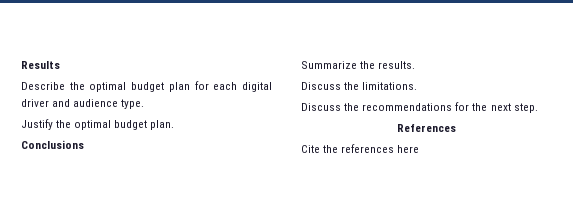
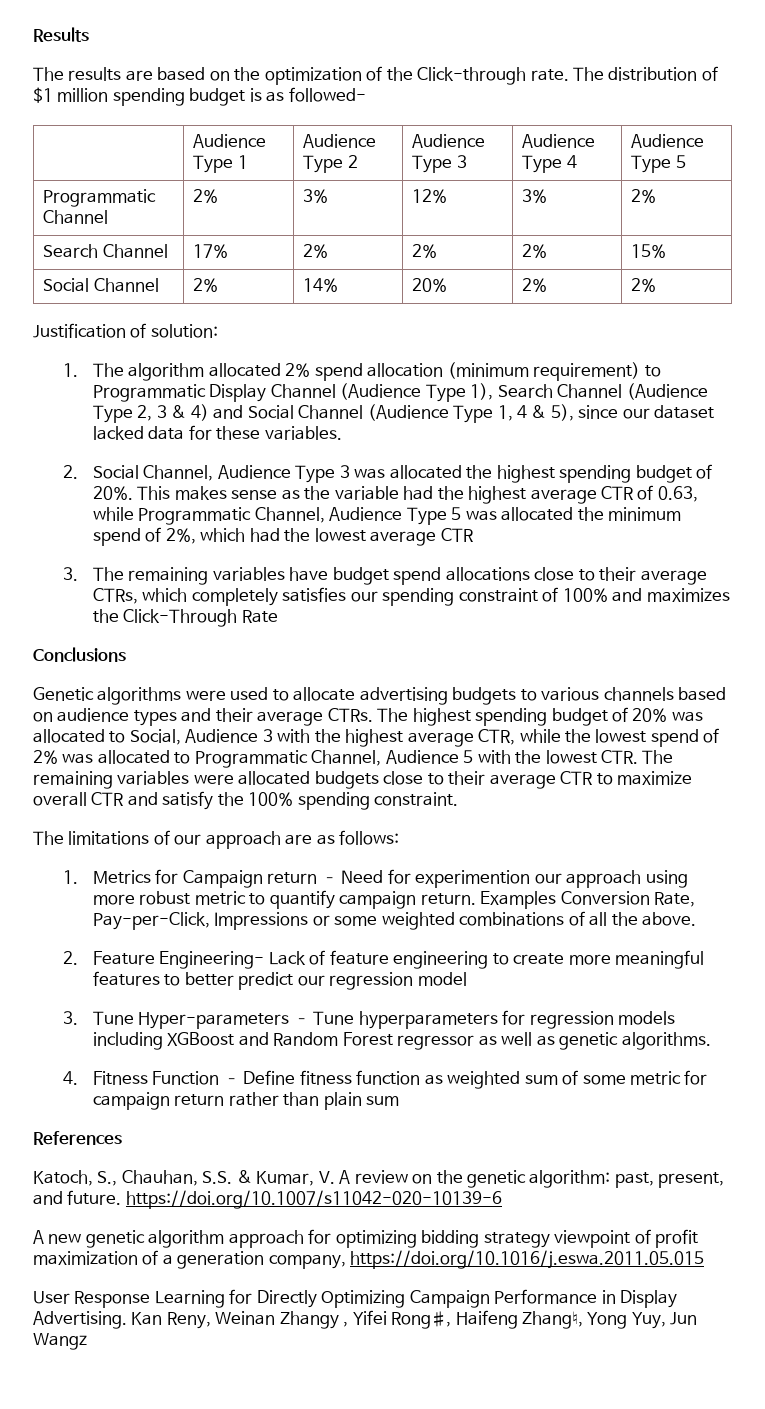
- Describe the optimal budget plan for each digital driver and audience type.
- Justify the optimal budget plan.
+ The results are based on the optimization of the Click-through rate. The distribution of $1 million spending budget is as followed-
+ | Audience Type 1 | Audience Type 2 | Audience Type 3 | Audience Type 4 | Audience Type 5
+ Programmatic Channel | 2% | 3% | 12% | 3% | 2%
+ Search Channel | 17% | 2% | 2% | 2% | 15%
+ Social Channel | 2% | 14% | 20% | 2% | 2%
+ Justification of solution:
+ 1. The algorithm allocated 2% spend allocation (minimum requirement) to Programmatic Display Channel (Audience Type 1), Search Channel (Audience Type 2, 3 & 4) and Social Channel (Audience Type 1, 4 & 5), since our dataset lacked data for these variables.
+ 2. Social Channel, Audience Type 3 was allocated the highest spending budget of 20%. This makes sense as the variable had the highest average CTR of 0.63, while Programmatic Channel, Audience Type 5 was allocated the minimum spend of 2%, which had the lowest average CTR
+ 3. The remaining variables have budget spend allocations close to their average CTRs, which completely satisfies our spending constraint of 100% and maximizes the Click-Through Rate
  Conclusions
- Summarize the results.
- Discuss the limitations.
- Discuss the recommendations for the next step.
+ Genetic algorithms were used to allocate advertising budgets to various channels based on audience types and their average CTRs. The highest spending budget of 20% was allocated to Social, Audience 3 with the highest average CTR, while the lowest spend of 2% was allocated to Programmatic Channel, Audience 5 with the lowest CTR. The remaining variables were allocated budgets close to their average CTR to maximize overall CTR and satisfy the 100% spending constraint.
+ The limitations of our approach are as follows:
+ 1. Metrics for Campaign return – Need for experimention our approach using more robust metric to quantify campaign return. Examples Conversion Rate, Pay-per-Click, Impressions or some weighted combinations of all the above.
+ 2. Feature Engineering- Lack of feature engineering to create more meaningful features to better predict our regression model
+ 3. Tune Hyper-parameters – Tune hyperparameters for regression models including XGBoost and Random Forest regressor as well as genetic algorithms.
+ 4. Fitness Function – Define fitness function as weighted sum of some metric for campaign return rather than plain sum
  References
- Cite the references here
+ Katoch, S., Chauhan, S.S. & Kumar, V. A review on the genetic algorithm: past, present, and future. https://doi.org/10.1007/s11042-020-10139-6
+ A new genetic algorithm approach for optimizing bidding strategy viewpoint of profit maximization of a generation company, https://doi.org/10.1016/j.eswa.2011.05.015
+ User Response Learning for Directly Optimizing Campaign Performance in Display Advertising. Kan Reny, Weinan Zhangy , Yifei Rong♯, Haifeng Zhang♮, Yong Yuy, Jun Wangz

